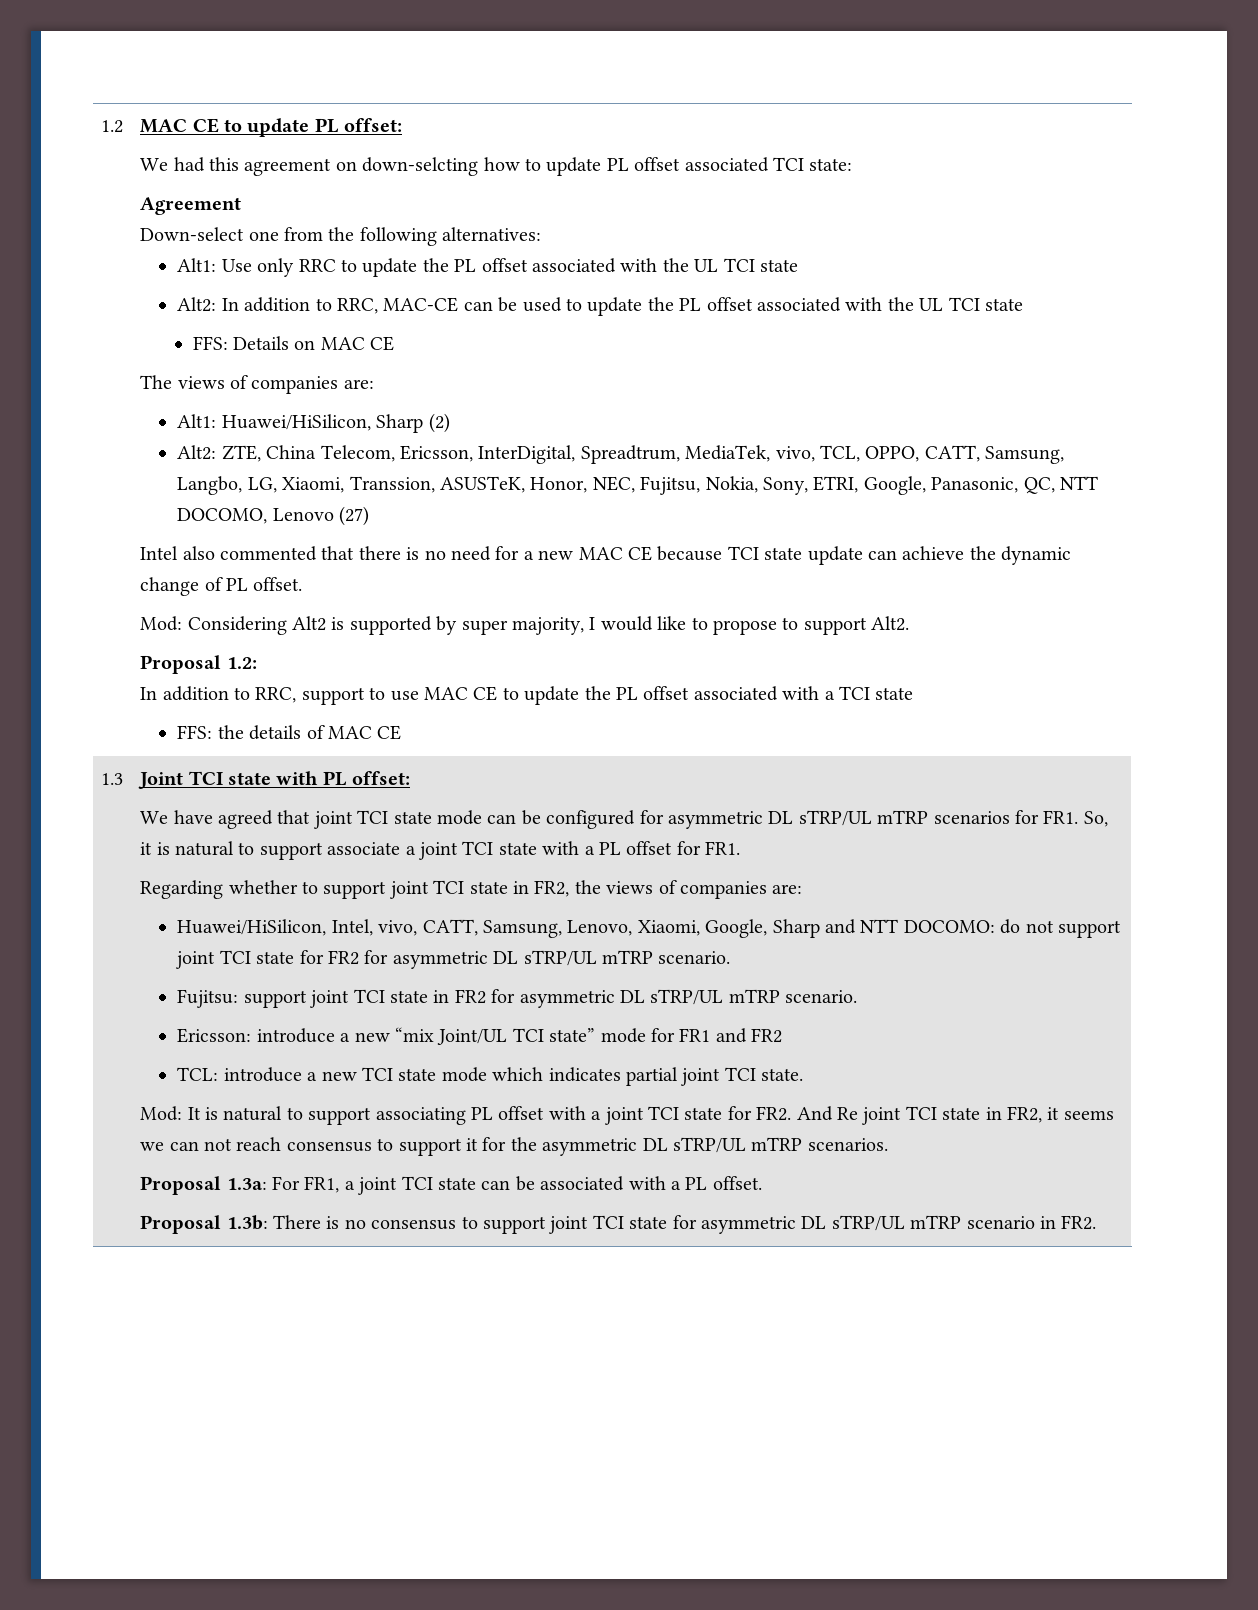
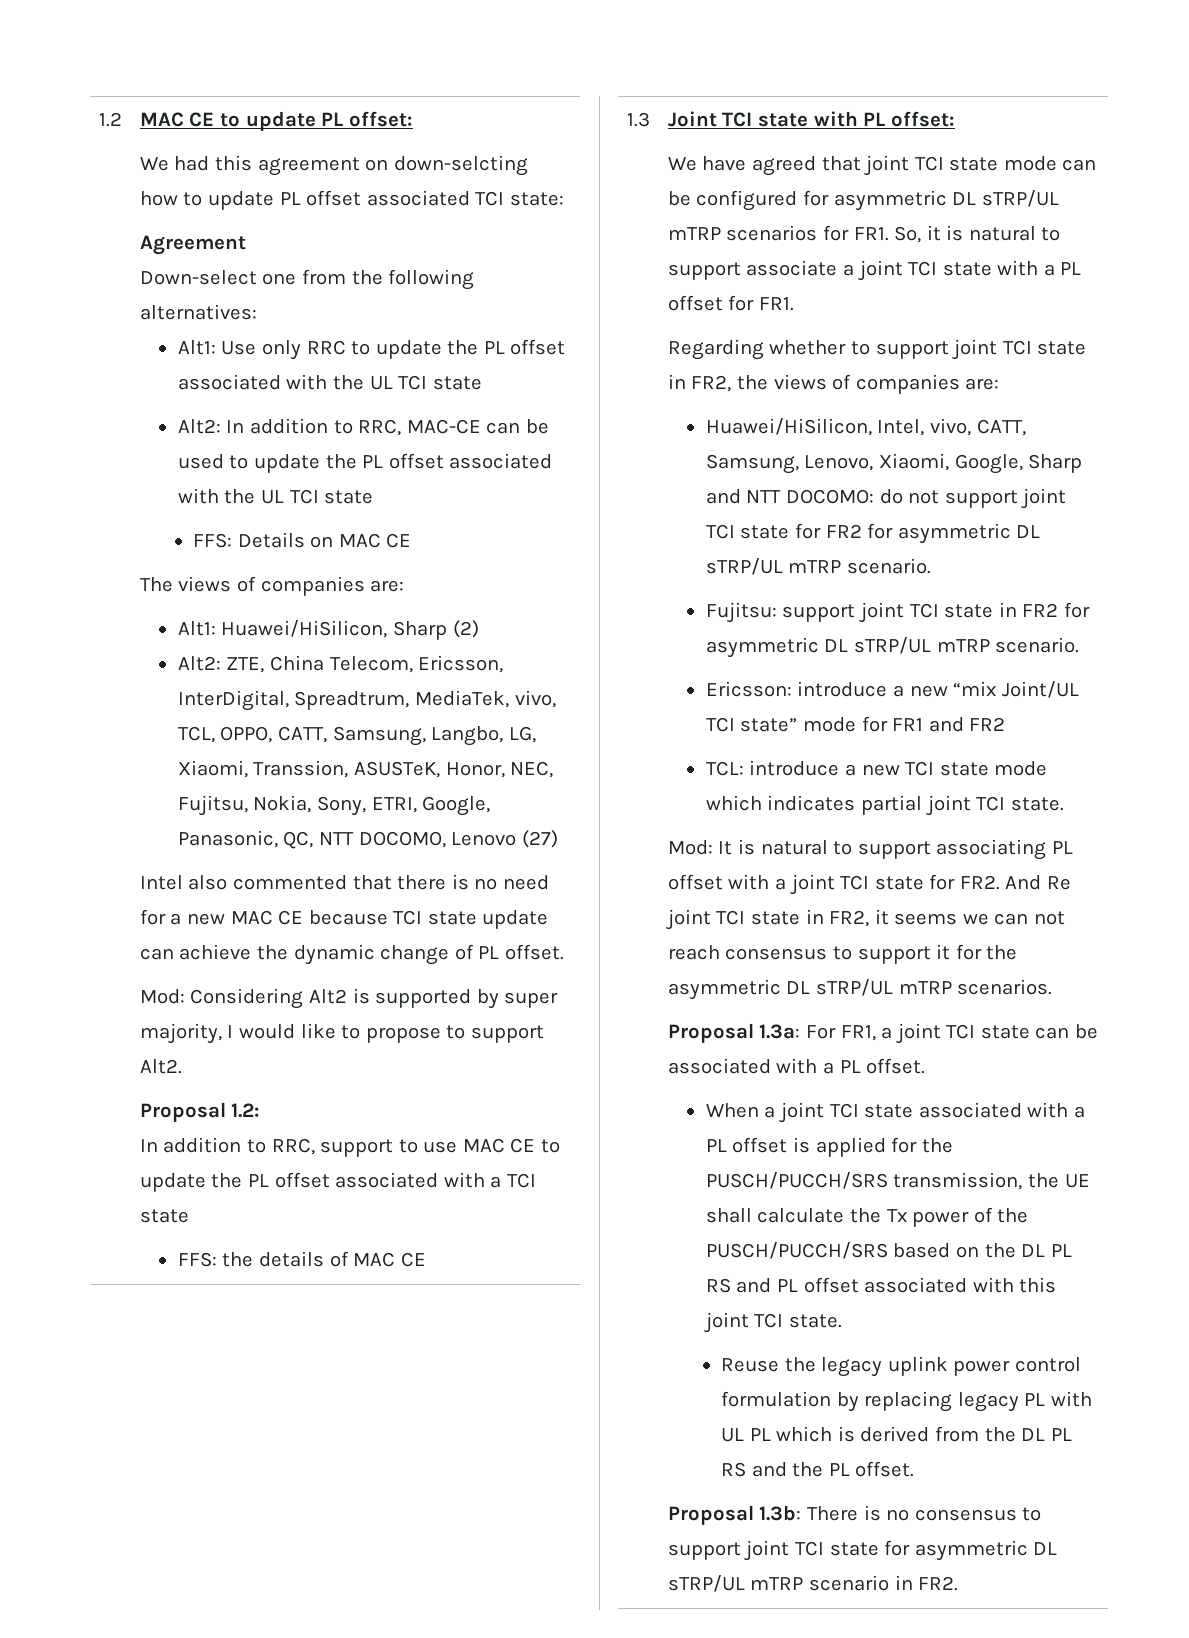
+ When a joint TCI state associated with a PL offset is applied for the PUSCH/PUCCH/SRS transmission, the UE shall calculate the Tx power of the PUSCH/PUCCH/SRS based on the DL PL RS and PL offset associated with this joint TCI state.
+ Reuse the legacy uplink power control formulation by replacing legacy PL with UL PL which is derived from the DL PL RS and the PL offset.

